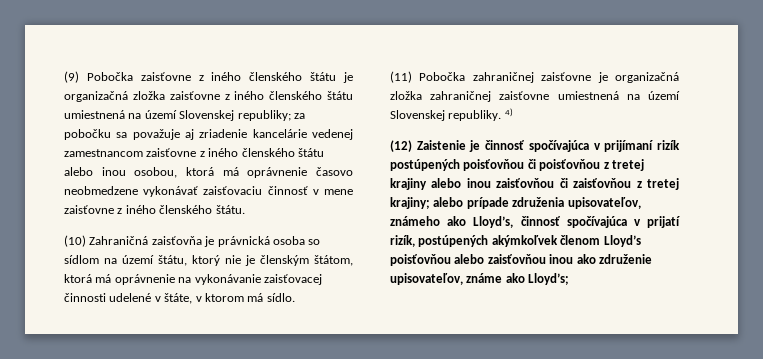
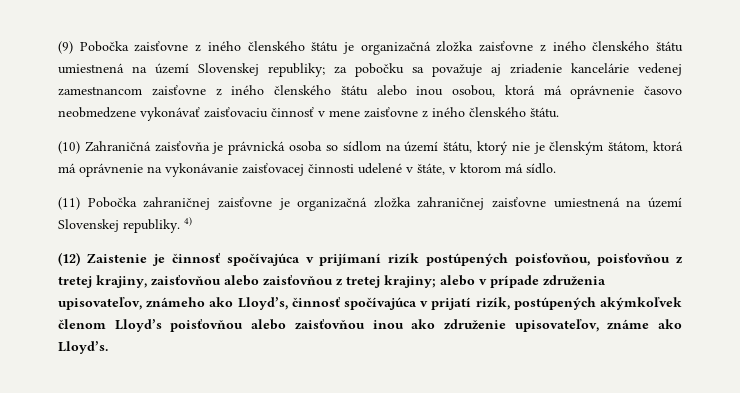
- (12) Zaistenie je činnosť spočívajúca v prijímaní rizík postúpených poisťovňou či poisťovňou z tretej krajiny alebo inou zaisťovňou či zaisťovňou z tretej krajiny; alebo prípade združenia upisovateľov, známeho ako Lloyd’s, činnosť spočívajúca v prijatí rizík, postúpených akýmkoľvek členom Lloyd’s poisťovňou alebo zaisťovňou inou ako združenie upisovateľov, známe ako Lloyd’s;
+ (12) Zaistenie je činnosť spočívajúca v prijímaní rizík postúpených poisťovňou, poisťovňou z tretej krajiny, zaisťovňou alebo zaisťovňou z tretej krajiny; alebo v prípade združenia upisovateľov, známeho ako Lloyd’s, činnosť spočívajúca v prijatí rizík, postúpených akýmkoľvek členom Lloyd’s poisťovňou alebo zaisťovňou inou ako združenie upisovateľov, známe ako Lloyd’s.

